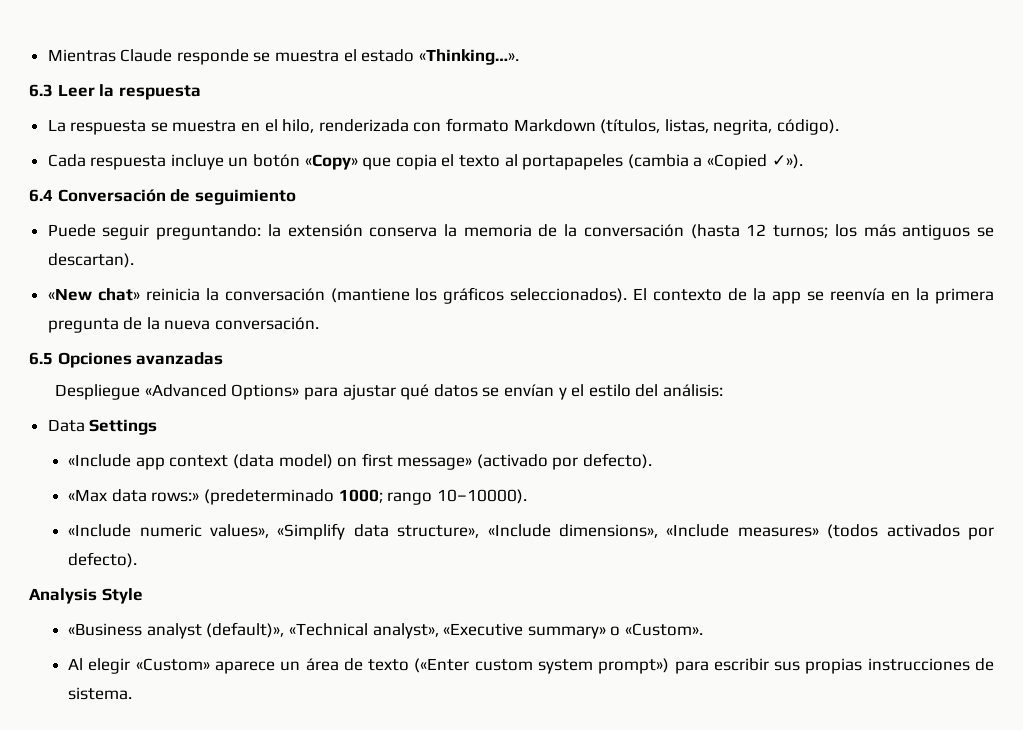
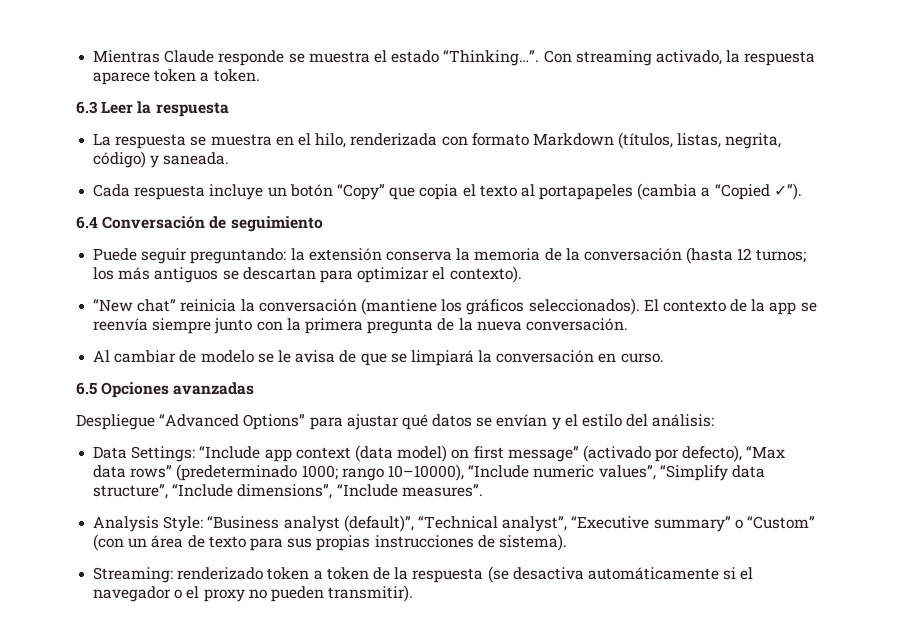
- Mientras Claude responde se muestra el estado «Thinking…».
+ Mientras Claude responde se muestra el estado “Thinking…”. Con streaming activado, la respuesta aparece token a token.
- La respuesta se muestra en el hilo, renderizada con formato Markdown (títulos, listas, negrita, código).
+ La respuesta se muestra en el hilo, renderizada con formato Markdown (títulos, listas, negrita, código) y saneada.
- Cada respuesta incluye un botón «Copy» que copia el texto al portapapeles (cambia a «Copied ✓»).
+ Cada respuesta incluye un botón “Copy” que copia el texto al portapapeles (cambia a “Copied ✓”).
- Puede seguir preguntando: la extensión conserva la memoria de la conversación (hasta 12 turnos; los más antiguos se descartan).
- «New chat» reinicia la conversación (mantiene los gráficos seleccionados).
+ Puede seguir preguntando: la extensión conserva la memoria de la conversación (hasta 12 turnos; los más antiguos se descartan para optimizar el contexto).
+ “New chat” reinicia la conversación (mantiene los gráficos seleccionados).
- El contexto de la app se reenvía en la primera pregunta de la nueva conversación.
+ El contexto de la app se reenvía siempre junto con la primera pregunta de la nueva conversación.
+ Al cambiar de modelo se le avisa de que se limpiará la conversación en curso.
- Despliegue «Advanced Options» para ajustar qué datos se envían y el estilo del análisis:
+ Despliegue “Advanced Options” para ajustar qué datos se envían y el estilo del análisis:
- Data Settings
- «Include app context (data model) on first message» (activado por defecto).
- «Max data rows:» (predeterminado 1000; rango 10–10000).
- «Include numeric values», «Simplify data structure», «Include dimensions», «Include measures» (todos activados por defecto).
- Analysis Style
- «Business analyst (default)», «Technical analyst», «Executive summary» o «Custom».
- Al elegir «Custom» aparece un área de texto («Enter custom system prompt») para escribir sus propias instrucciones de sistema.
+ Data Settings: “Include app context (data model) on first message” (activado por defecto), “Max data rows” (predeterminado 1000; rango 10–10000), “Include numeric values”, “Simplify data structure”, “Include dimensions”, “Include measures”.
+ Analysis Style: “Business analyst (default)”, “Technical analyst”, “Executive summary” o “Custom” (con un área de texto para sus propias instrucciones de sistema).
+ Streaming: renderizado token a token de la respuesta (se desactiva automáticamente si el navegador o el proxy no pueden transmitir).

